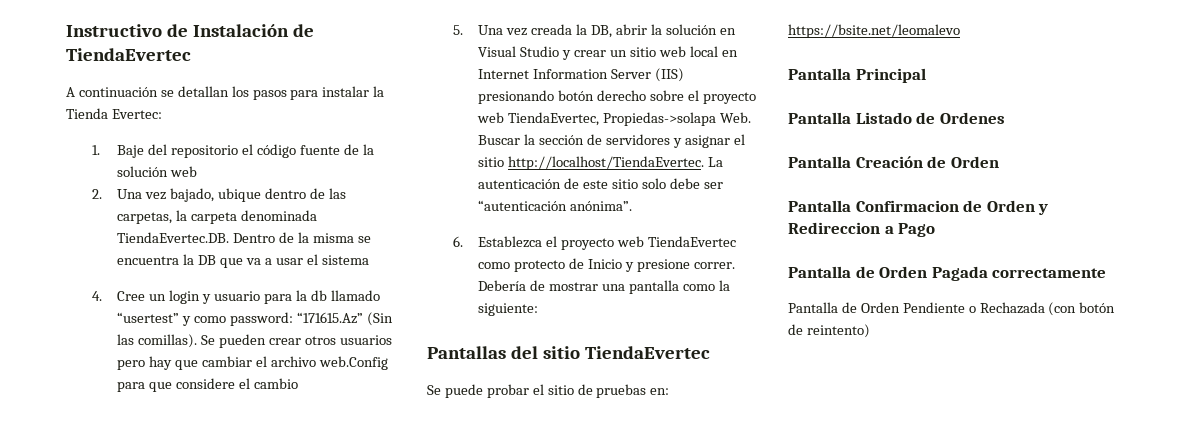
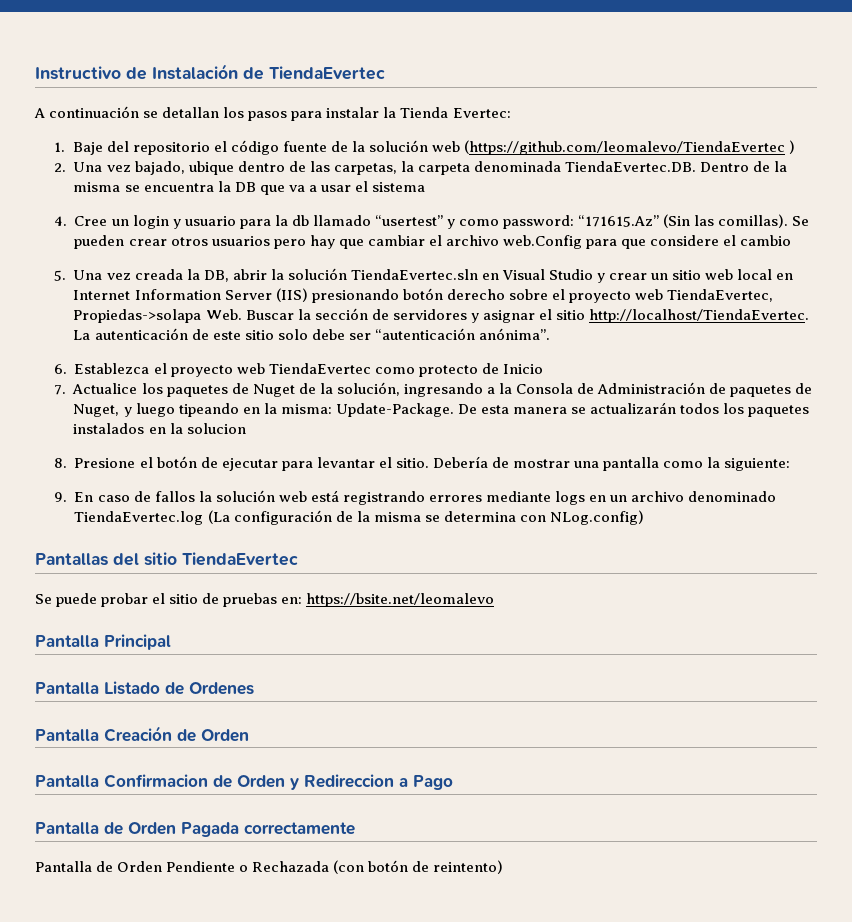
- 1. Baje del repositorio el código fuente de la solución web
+ 1. Baje del repositorio el código fuente de la solución web (https://github.com/leomalevo/TiendaEvertec )
- 5. Una vez creada la DB, abrir la solución en Visual Studio y crear un sitio web local en Internet Information Server (IIS) presionando botón derecho sobre el proyecto web TiendaEvertec, Propiedas->solapa Web. Buscar la sección de servidores y asignar el sitio http://localhost/TiendaEvertec.
+ 5. Una vez creada la DB, abrir la solución TiendaEvertec.sln en Visual Studio y crear un sitio web local en Internet Information Server (IIS) presionando botón derecho sobre el proyecto web TiendaEvertec, Propiedas->solapa Web. Buscar la sección de servidores y asignar el sitio http://localhost/TiendaEvertec.
- 6. Establezca el proyecto web TiendaEvertec como protecto de Inicio y presione correr.
+ 6. Establezca el proyecto web TiendaEvertec como protecto de Inicio
+ 7. Actualice los paquetes de Nuget de la solución, ingresando a la Consola de Administración de paquetes de Nuget, y luego tipeando en la misma: Update-Package. De esta manera se actualizarán todos los paquetes instalados en la solucion
+ 8. Presione el botón de ejecutar para levantar el sitio.
+ 9. En caso de fallos la solución web está registrando errores mediante logs en un archivo denominado TiendaEvertec.log (La configuración de la misma se determina con NLog.config)

